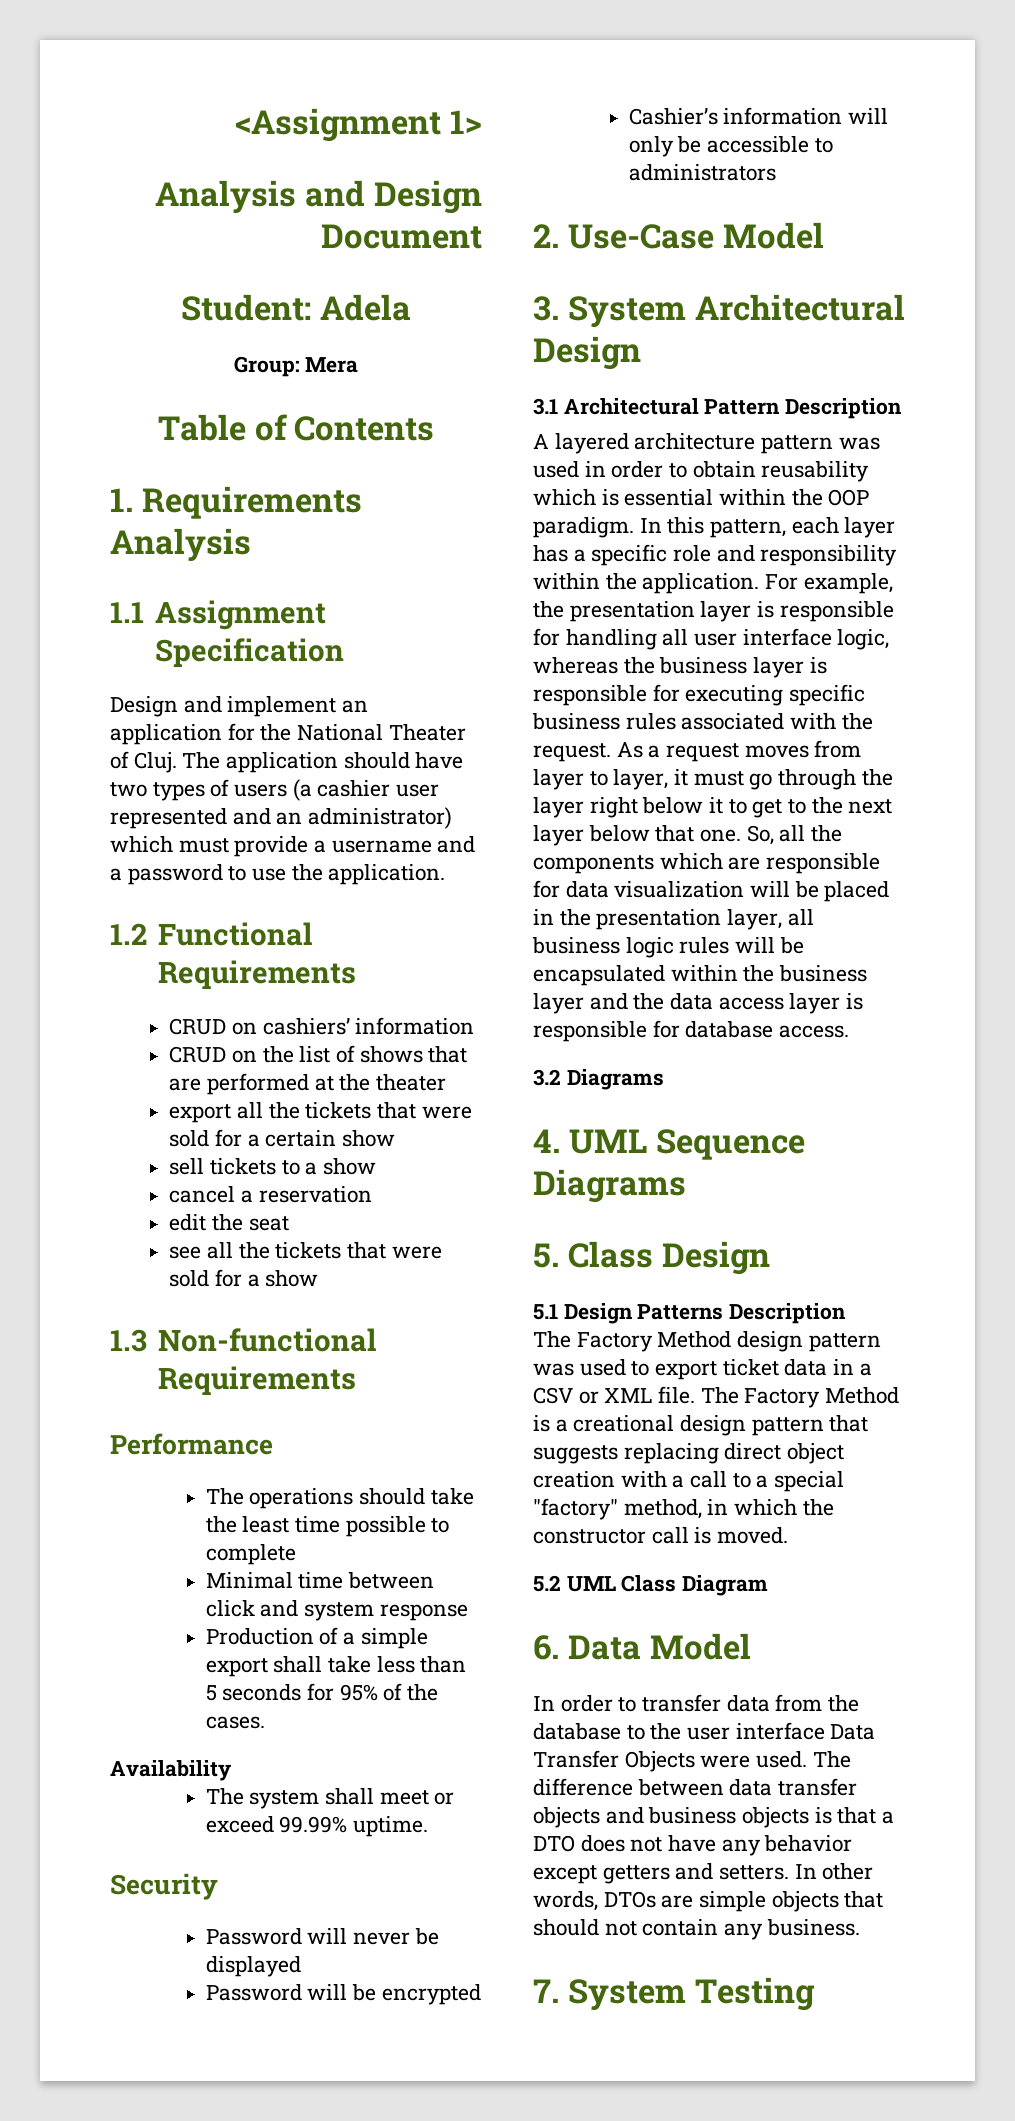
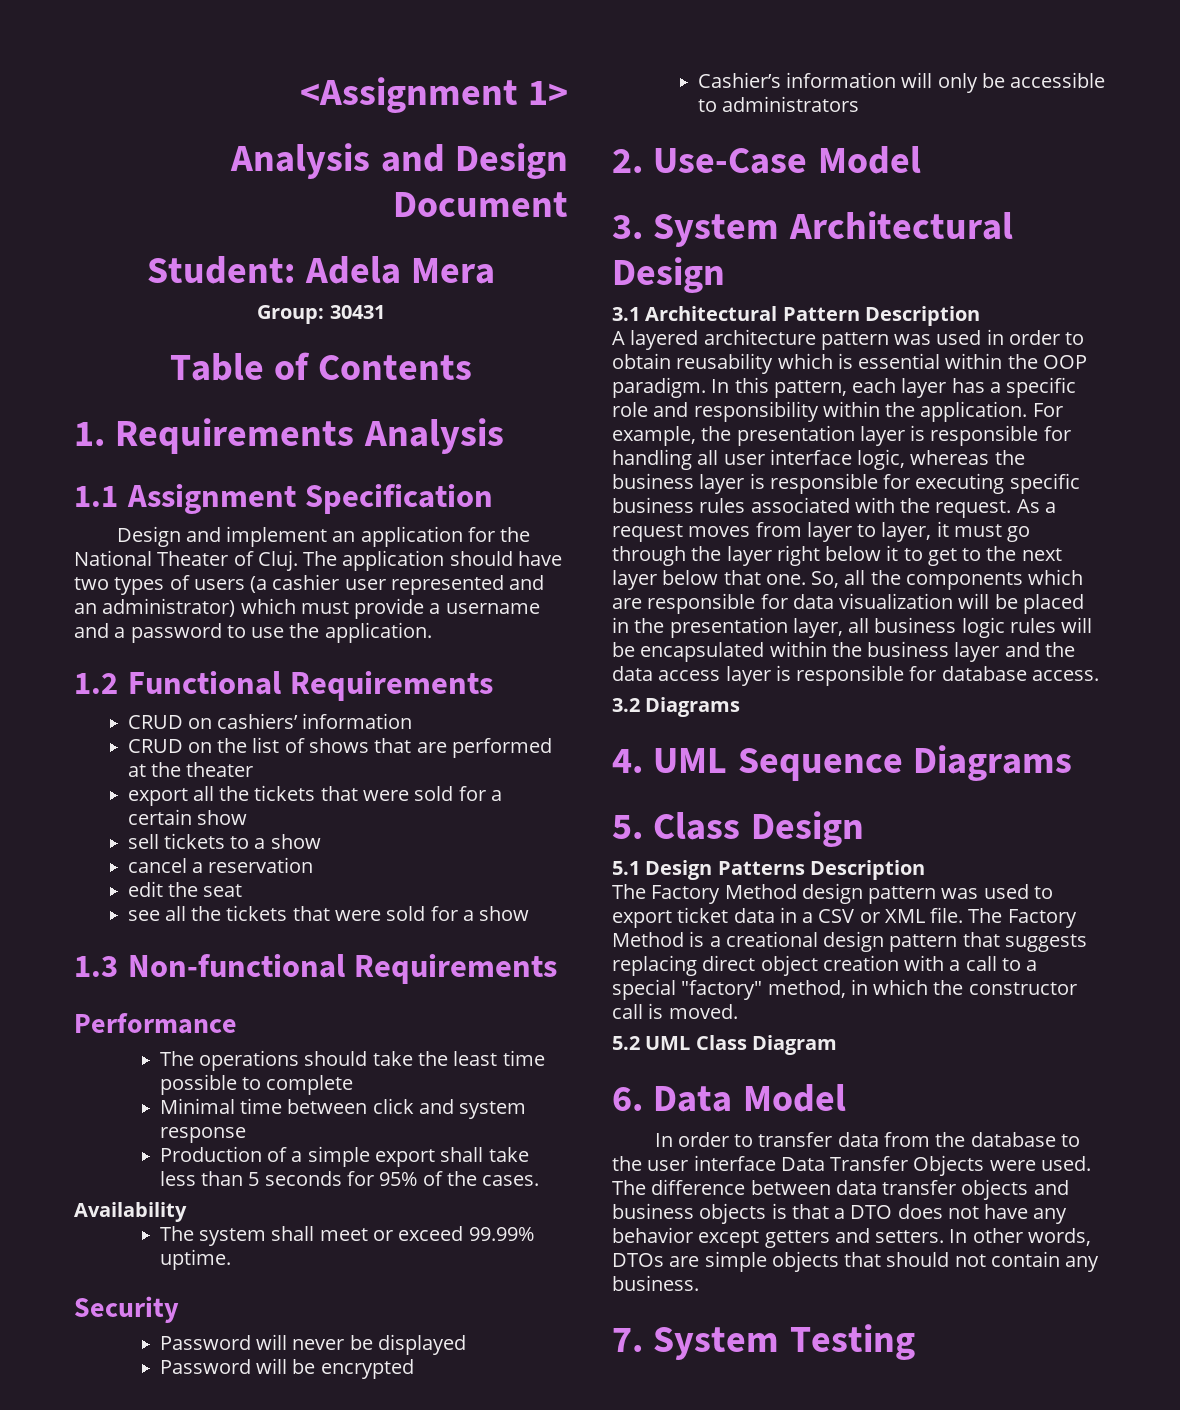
- Student: Adela
+ Student: Adela Mera
- Group: Mera
+ Group: 30431

